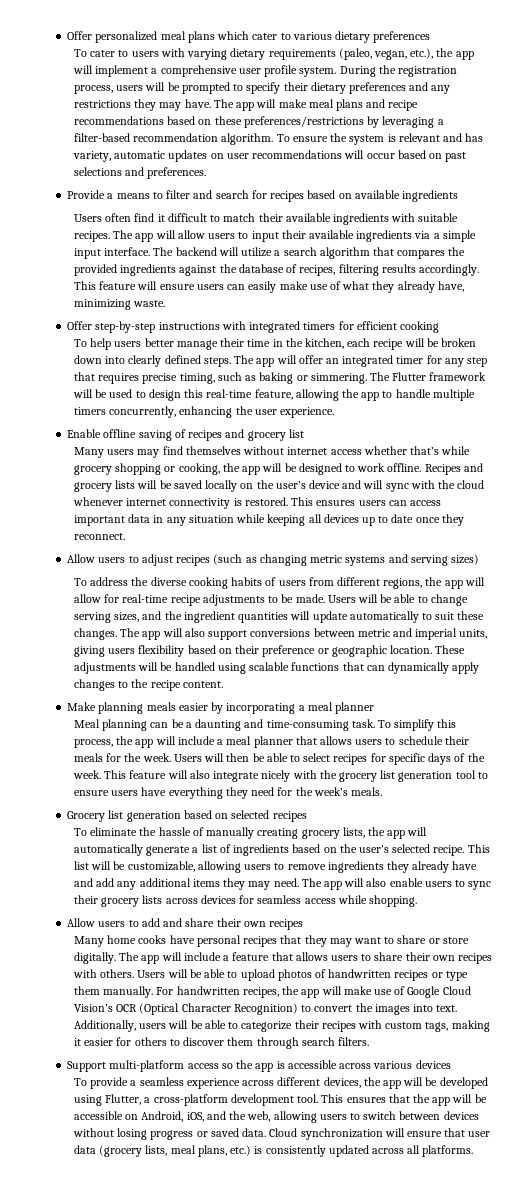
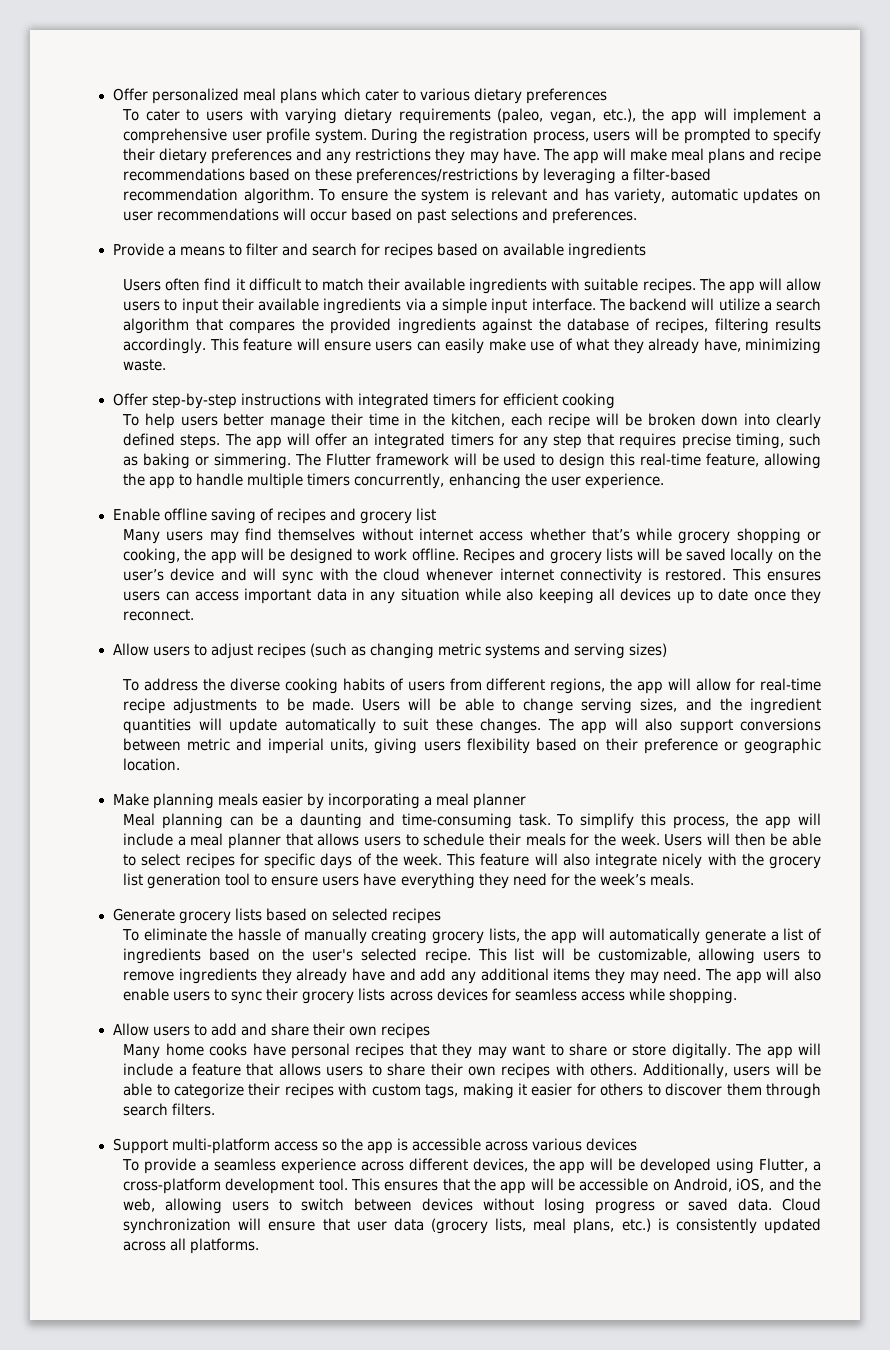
- The app will offer an integrated timer for any step that requires precise timing, such as baking or simmering.
+ The app will offer an integrated timers for any step that requires precise timing, such as baking or simmering.
- This ensures users can access important data in any situation while keeping all devices up to date once they reconnect.
+ This ensures users can access important data in any situation while also keeping all devices up to date once they reconnect.
- These adjustments will be handled using scalable functions that can dynamically apply changes to the recipe content.
- Grocery list generation based on selected recipes
+ Generate grocery lists based on selected recipes
- Users will be able to upload photos of handwritten recipes or type them manually. For handwritten recipes, the app will make use of Google Cloud Vision’s OCR (Optical Character Recognition) to convert the images into text.

